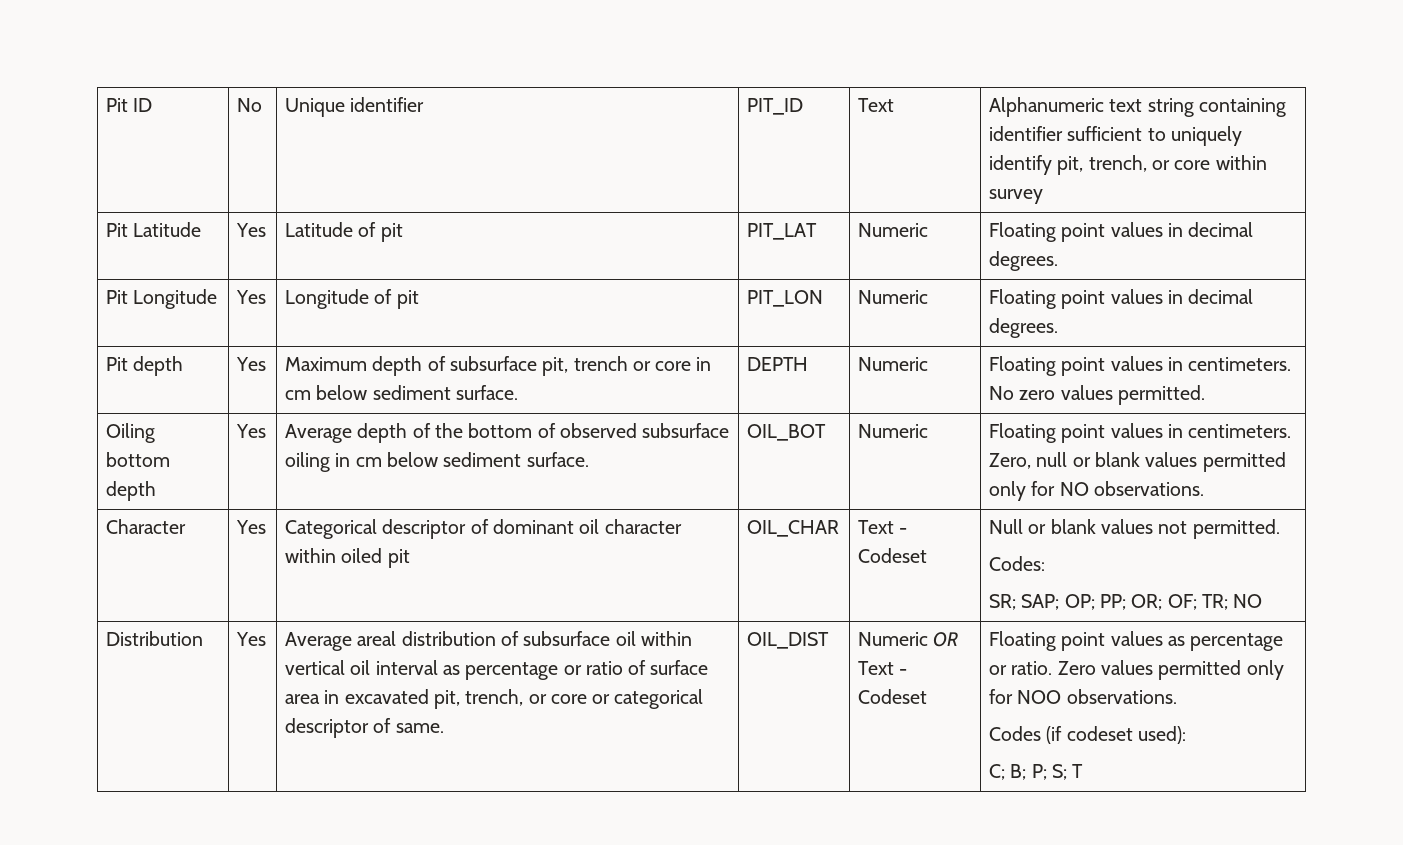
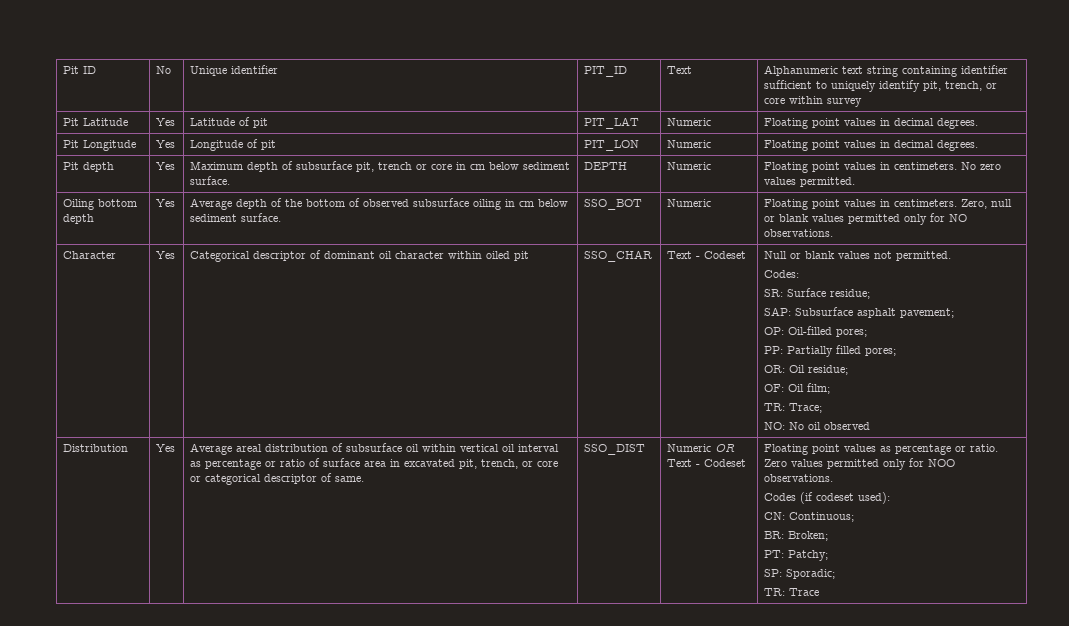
- Oiling bottom depth | Yes | Average depth of the bottom of observed subsurface oiling in cm below sediment surface. | OIL_BOT | Numeric | Floating point values in centimeters. Zero, null or blank values permitted only for NO observations.
+ Oiling bottom depth | Yes | Average depth of the bottom of observed subsurface oiling in cm below sediment surface. | SSO_BOT | Numeric | Floating point values in centimeters. Zero, null or blank values permitted only for NO observations.
- OIL_CHAR
+ SSO_CHAR
- SR; SAP; OP; PP; OR; OF; TR; NO
+ SR: Surface residue;
+ SAP: Subsurface asphalt pavement;
+ OP: Oil-filled pores;
+ PP: Partially filled pores;
+ OR: Oil residue;
+ OF: Oil film;
+ TR: Trace;
+ NO: No oil observed
- OIL_DIST
+ SSO_DIST
- C; B; P; S; T
+ CN: Continuous;
+ BR: Broken;
+ PT: Patchy;
+ SP: Sporadic;
+ TR: Trace

